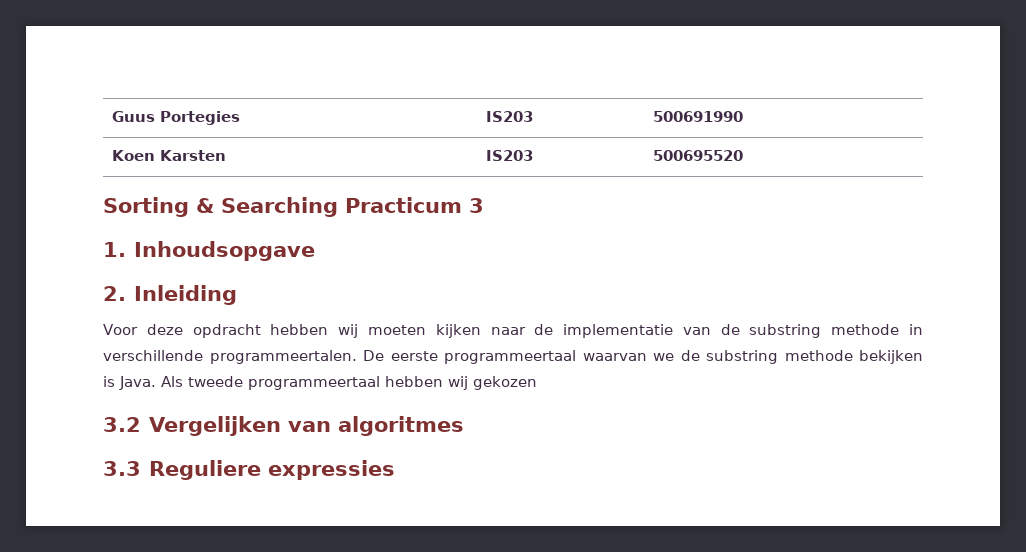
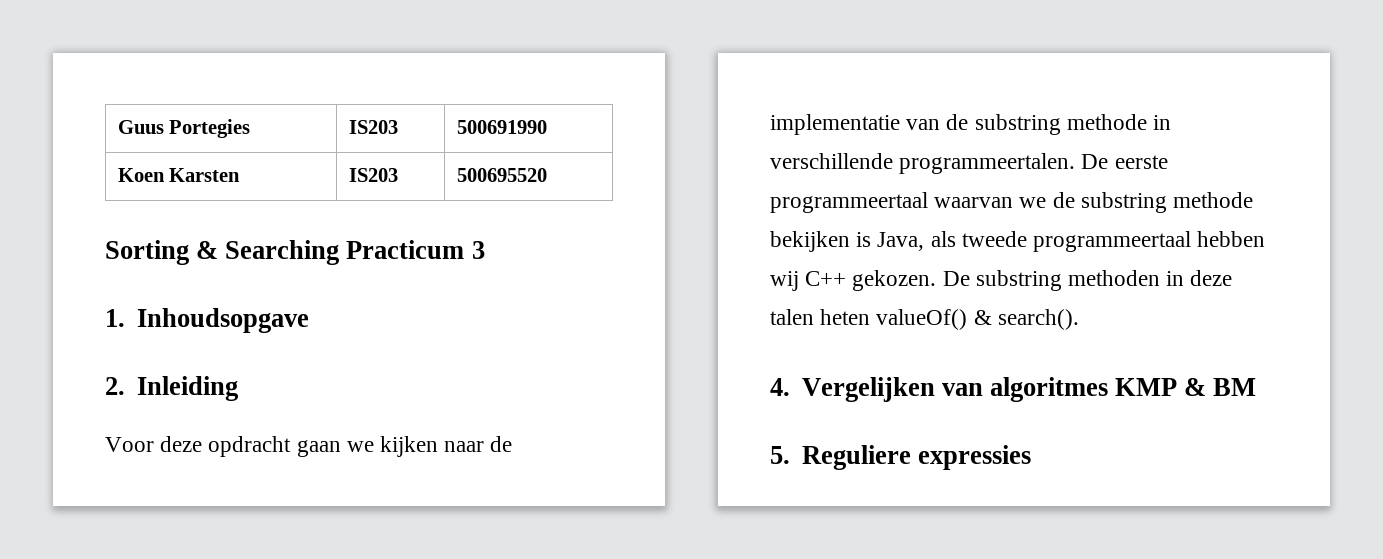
- Voor deze opdracht hebben wij moeten kijken naar de implementatie van de substring methode in verschillende programmeertalen.
+ Voor deze opdracht gaan we kijken naar de implementatie van de substring methode in verschillende programmeertalen.
- De eerste programmeertaal waarvan we de substring methode bekijken is Java. Als tweede programmeertaal hebben wij gekozen
- 3.2 Vergelijken van algoritmes
- 3.3 Reguliere expressies
+ De eerste programmeertaal waarvan we de substring methode bekijken is Java, als tweede programmeertaal hebben wij C++ gekozen. De substring methoden in deze talen heten valueOf() & search().
+ 4. Vergelijken van algoritmes KMP & BM
+ 5. Reguliere expressies

